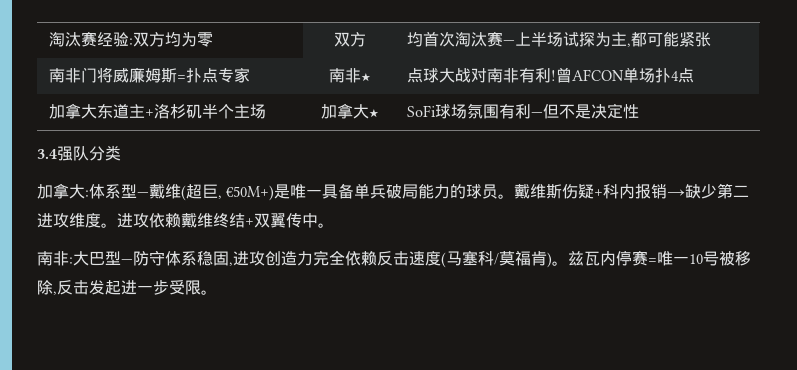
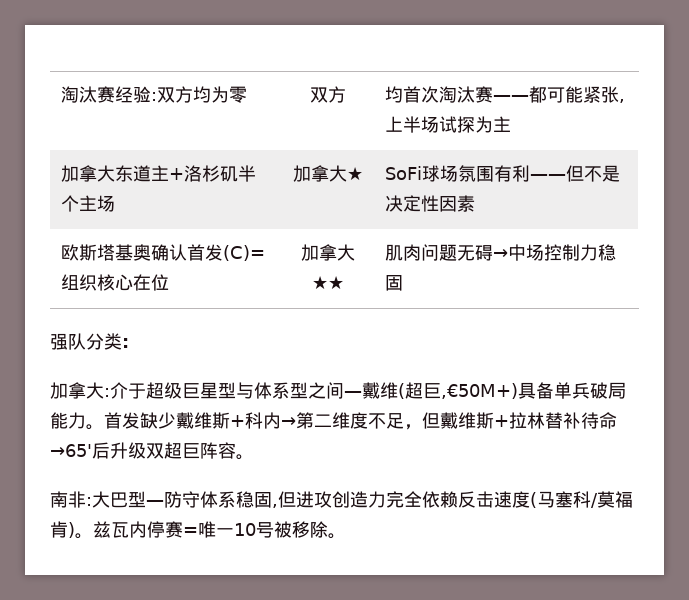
- 淘汰赛经验:双方均为零 | 双方 | 均首次淘汰赛—上半场试探为主,都可能紧张
- 南非门将威廉姆斯=扑点专家 | 南非★ | 点球大战对南非有利!曾AFCON单场扑4点
+ 淘汰赛经验:双方均为零 | 双方 | 均首次淘汰赛——都可能紧张,上半场试探为主
- 加拿大东道主+洛杉矶半个主场 | 加拿大★ | SoFi球场氛围有利—但不是决定性
- 3.4强队分类
+ 加拿大东道主+洛杉矶半个主场 | 加拿大★ | SoFi球场氛围有利——但不是决定性因素
+ 欧斯塔基奥确认首发(C)=组织核心在位 | 加拿大★★ | 肌肉问题无碍→中场控制力稳固
+ 强队分类:
- 加拿大:体系型—戴维(超巨, €50M+)是唯一具备单兵破局能力的球员。戴维斯伤疑+科内报销→缺少第二进攻维度。进攻依赖戴维终结+双翼传中。
+ 加拿大:介于超级巨星型与体系型之间—戴维(超巨,€50M+)具备单兵破局能力。首发缺少戴维斯+科内→第二维度不足，但戴维斯+拉林替补待命→65'后升级双超巨阵容。
- 南非:大巴型—防守体系稳固,进攻创造力完全依赖反击速度(马塞科/莫福肯)。
+ 南非:大巴型—防守体系稳固,但进攻创造力完全依赖反击速度(马塞科/莫福肯)。
- 兹瓦内停赛=唯一10号被移除,反击发起进一步受限。
+ 兹瓦内停赛=唯一10号被移除。

